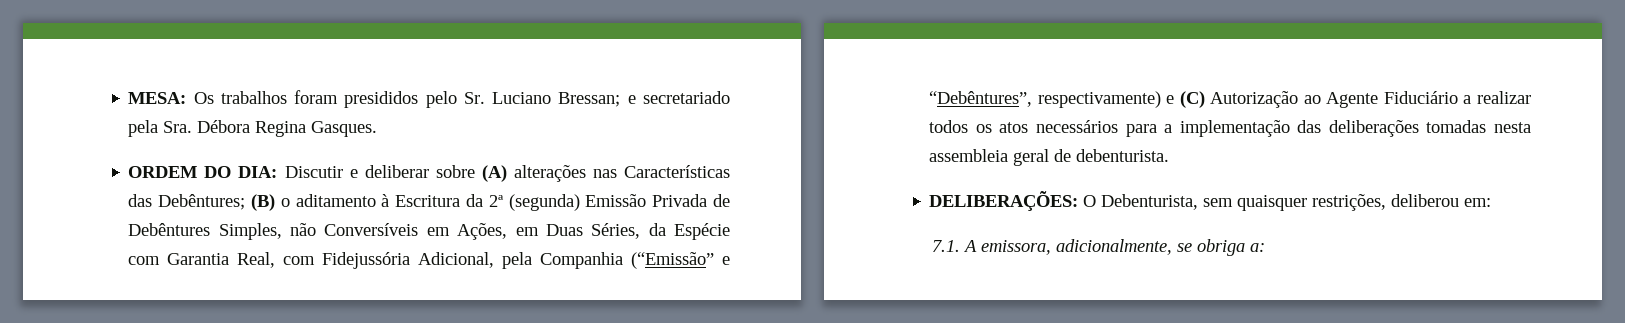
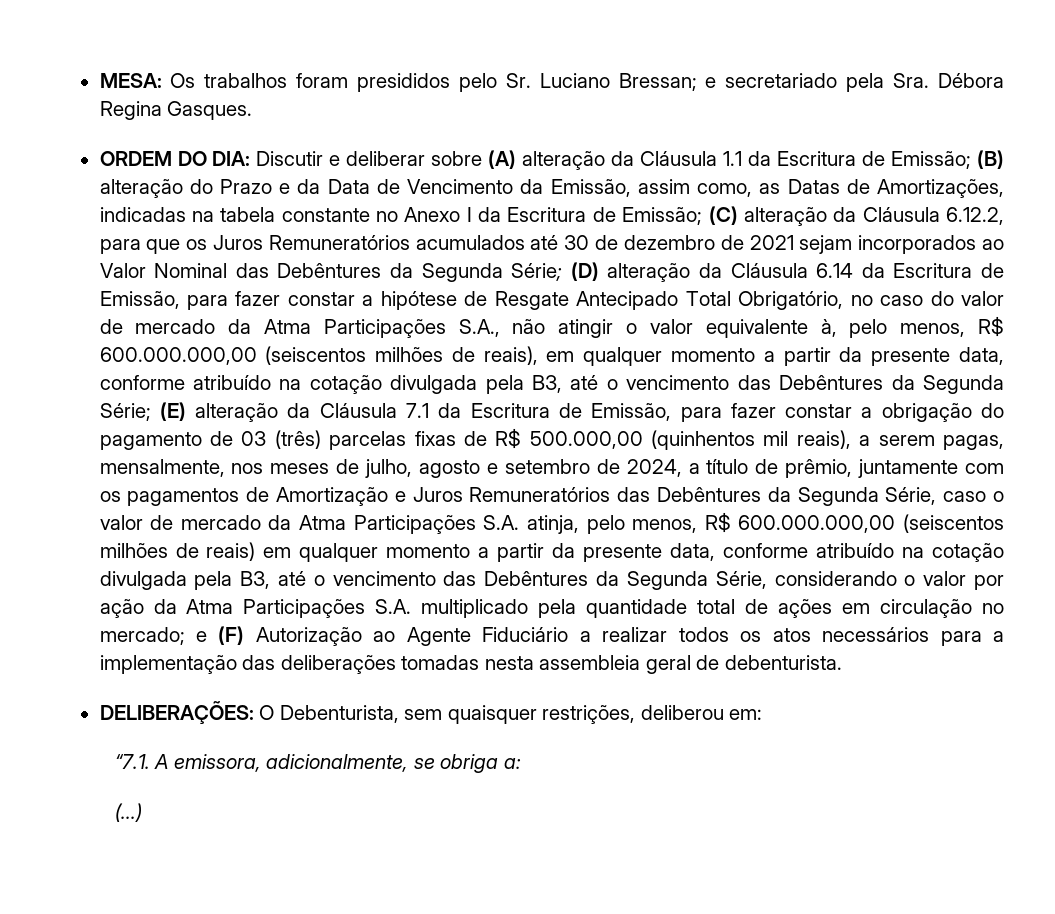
- ORDEM DO DIA: Discutir e deliberar sobre (A) alterações nas Características das Debêntures; (B) o aditamento à Escritura da 2ª (segunda) Emissão Privada de Debêntures Simples, não Conversíveis em Ações, em Duas Séries, da Espécie com Garantia Real, com Fidejussória Adicional, pela Companhia (“Emissão” e “Debêntures”, respectivamente) e (C) Autorização ao Agente Fiduciário a realizar todos os atos necessários para a implementação das deliberações tomadas nesta assembleia geral de debenturista.
+ ORDEM DO DIA: Discutir e deliberar sobre (A) alteração da Cláusula 1.1 da Escritura de Emissão; (B) alteração do Prazo e da Data de Vencimento da Emissão, assim como, as Datas de Amortizações, indicadas na tabela constante no Anexo I da Escritura de Emissão; (C) alteração da Cláusula 6.12.2, para que os Juros Remuneratórios acumulados até 30 de dezembro de 2021 sejam incorporados ao Valor Nominal das Debêntures da Segunda Série; (D) alteração da Cláusula 6.14 da Escritura de Emissão, para fazer constar a hipótese de Resgate Antecipado Total Obrigatório, no caso do valor de mercado da Atma Participações S.A., não atingir o valor equivalente à, pelo menos, R$ 600.000.000,00 (seiscentos milhões de reais), em qualquer momento a partir da presente data, conforme atribuído na cotação divulgada pela B3, até o vencimento das Debêntures da Segunda Série; (E) alteração da Cláusula 7.1 da Escritura de Emissão, para fazer constar a obrigação do pagamento de 03 (três) parcelas fixas de R$ 500.000,00 (quinhentos mil reais), a serem pagas, mensalmente, nos meses de julho, agosto e setembro de 2024, a título de prêmio, juntamente com os pagamentos de Amortização e Juros Remuneratórios das Debêntures da Segunda Série, caso o valor de mercado da Atma Participações S.A. atinja, pelo menos, R$ 600.000.000,00 (seiscentos milhões de reais) em qualquer momento a partir da presente data, conforme atribuído na cotação divulgada pela B3, até o vencimento das Debêntures da Segunda Série, considerando o valor por ação da Atma Participações S.A. multiplicado pela quantidade total de ações em circulação no mercado; e (F) Autorização ao Agente Fiduciário a realizar todos os atos necessários para a implementação das deliberações tomadas nesta assembleia geral de debenturista.
- 7.1. A emissora, adicionalmente, se obriga a:
+ “7.1. A emissora, adicionalmente, se obriga a:
+ (...)

